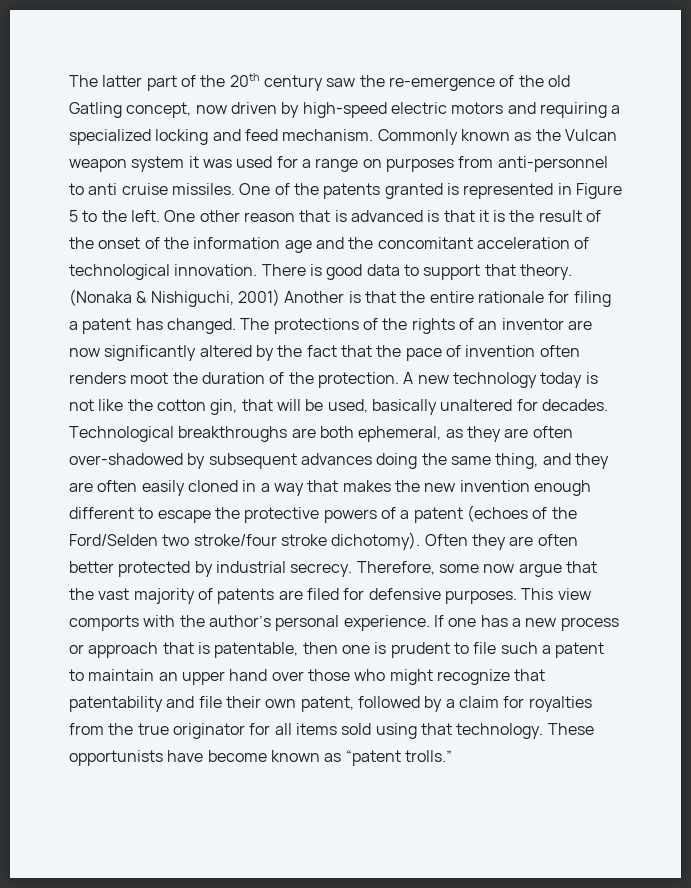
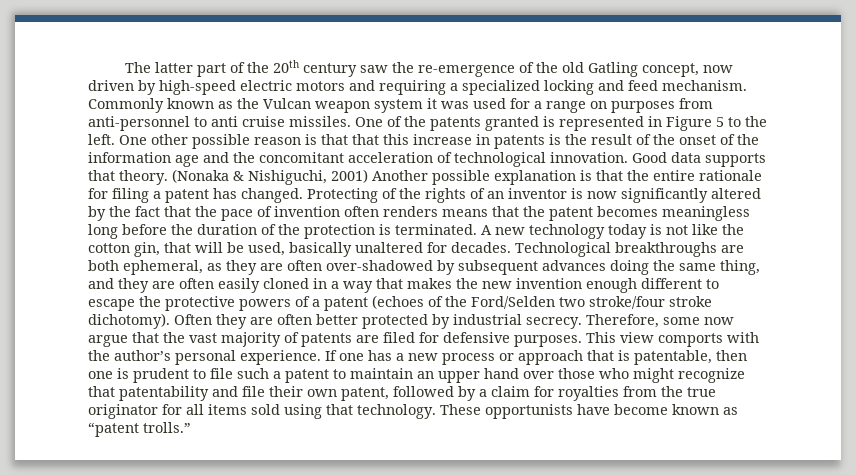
- One other reason that is advanced is that it is the result of the onset of the information age and the concomitant acceleration of technological innovation.
+ One other possible reason is that that this increase in patents is the result of the onset of the information age and the concomitant acceleration of technological innovation.
- There is good data to support that theory.
+ Good data supports that theory.
- (Nonaka & Nishiguchi, 2001) Another is that the entire rationale for filing a patent has changed.
+ (Nonaka & Nishiguchi, 2001) Another possible explanation is that the entire rationale for filing a patent has changed.
- The protections of the rights of an inventor are now significantly altered by the fact that the pace of invention often renders moot the duration of the protection.
+ Protecting of the rights of an inventor is now significantly altered by the fact that the pace of invention often renders means that the patent becomes meaningless long before the duration of the protection is terminated.

